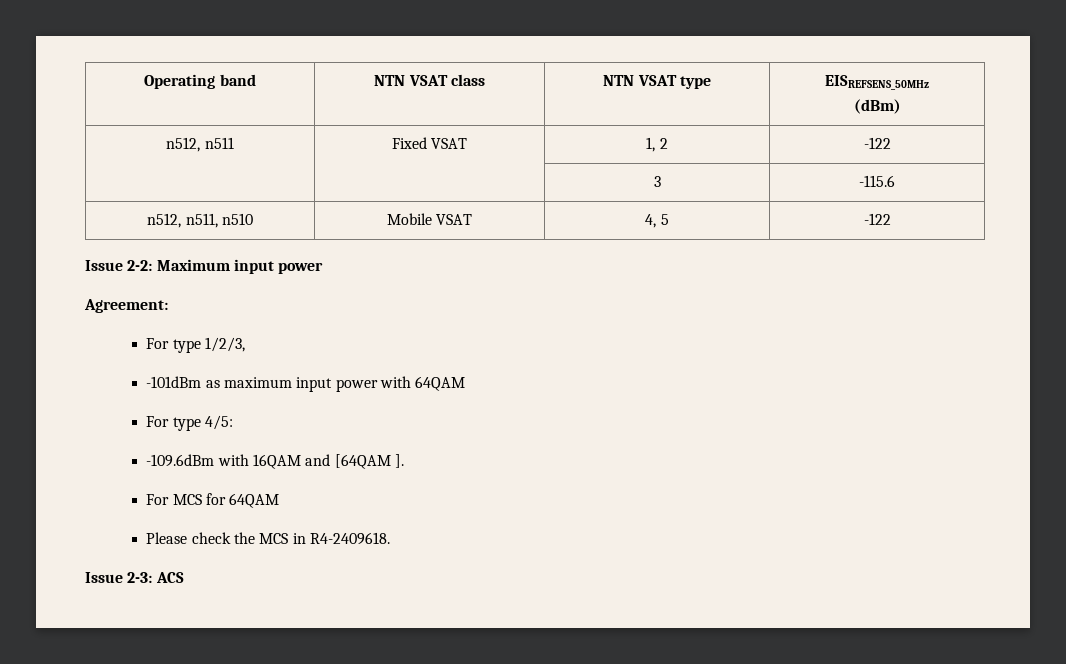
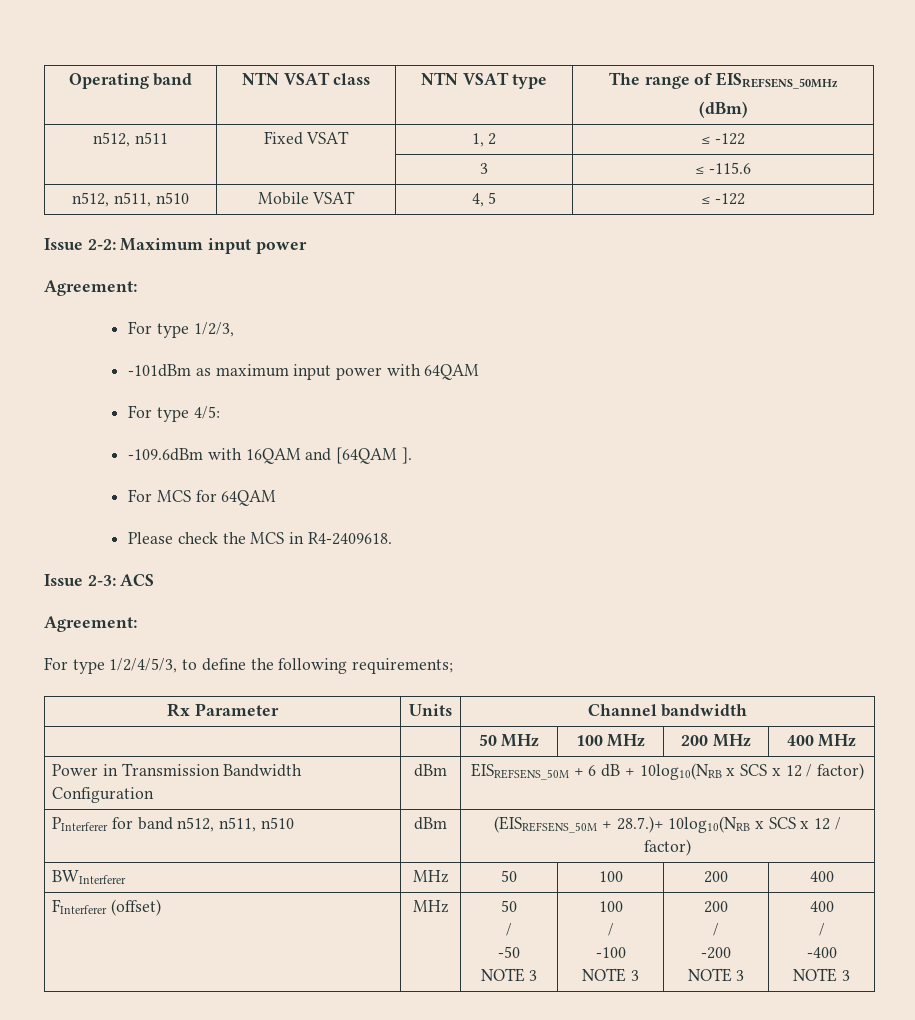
- Operating band | NTN VSAT class | NTN VSAT type | EISREFSENS_50MHz
+ Operating band | NTN VSAT class | NTN VSAT type | The range of EISREFSENS_50MHz
- n512, n511 | Fixed VSAT | 1, 2 | -122
+ n512, n511 | Fixed VSAT | 1, 2 | ≤ -122
- | | 3 | -115.6
+ | | 3 | ≤ -115.6
- n512, n511, n510 | Mobile VSAT | 4, 5 | -122
+ n512, n511, n510 | Mobile VSAT | 4, 5 | ≤ -122
  Issue 2-3: ACS
+ Agreement:
+ For type 1/2/4/5/3, to define the following requirements;
+ Rx Parameter | Units | Channel bandwidth
+ | | 50 MHz | 100 MHz | 200 MHz | 400 MHz
+ Power in Transmission Bandwidth Configuration | dBm | EISREFSENS_50M + 6 dB + 10log10(NRB x SCS x 12 / factor)
+ PInterferer for band n512, n511, n510 | dBm | (EISREFSENS_50M + 28.7.)+ 10log10(NRB x SCS x 12 / factor)
+ BWInterferer | MHz | 50 | 100 | 200 | 400
+ FInterferer (offset) | MHz | 50
+ /
+ -50
+ NOTE 3 | 100
+ /
+ -100
+ NOTE 3 | 200
+ /
+ -200
+ NOTE 3 | 400
+ /
+ -400
+ NOTE 3

